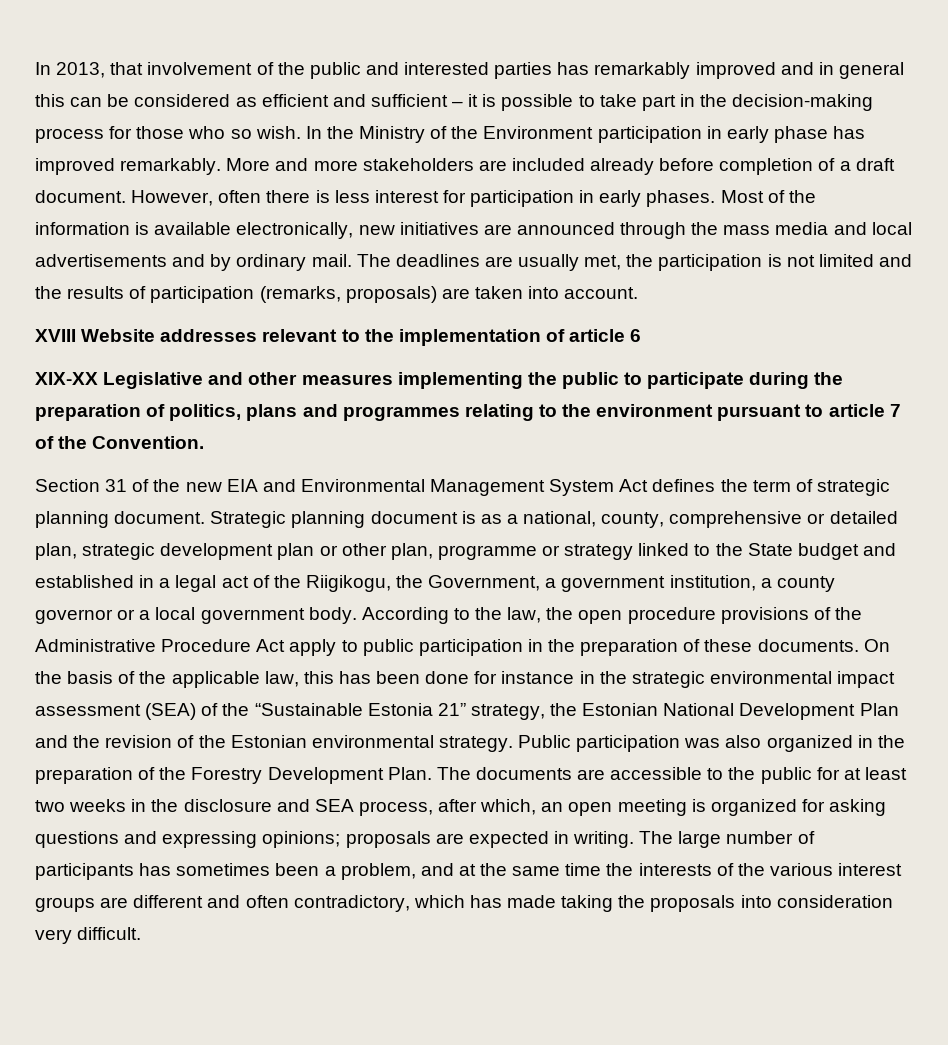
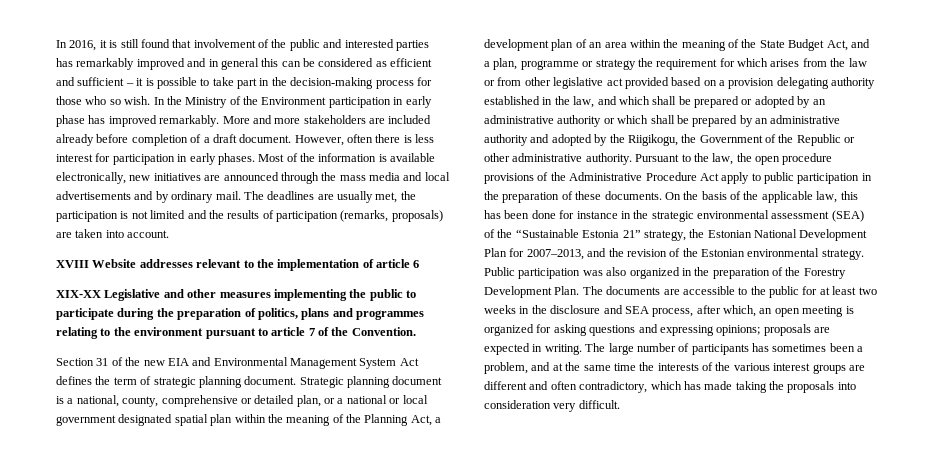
- In 2013, that involvement of the public and interested parties has remarkably improved and in general this can be considered as efficient and sufficient – it is possible to take part in the decision-making process for those who so wish.
+ In 2016, it is still found that involvement of the public and interested parties has remarkably improved and in general this can be considered as efficient and sufficient – it is possible to take part in the decision-making process for those who so wish.
- Strategic planning document is as a national, county, comprehensive or detailed plan, strategic development plan or other plan, programme or strategy linked to the State budget and established in a legal act of the Riigikogu, the Government, a government institution, a county governor or a local government body. According to the law, the open procedure provisions of the Administrative Procedure Act apply to public participation in the preparation of these documents.
+ Strategic planning document is a national, county, comprehensive or detailed plan, or a national or local government designated spatial plan within the meaning of the Planning Act, a development plan of an area within the meaning of the State Budget Act, and a plan, programme or strategy the requirement for which arises from the law or from other legislative act provided based on a provision delegating authority established in the law, and which shall be prepared or adopted by an administrative authority or which shall be prepared by an administrative authority and adopted by the Riigikogu, the Government of the Republic or other administrative authority. Pursuant to the law, the open procedure provisions of the Administrative Procedure Act apply to public participation in the preparation of these documents.
- On the basis of the applicable law, this has been done for instance in the strategic environmental impact assessment (SEA) of the “Sustainable Estonia 21” strategy, the Estonian National Development Plan and the revision of the Estonian environmental strategy.
+ On the basis of the applicable law, this has been done for instance in the strategic environmental assessment (SEA) of the “Sustainable Estonia 21” strategy, the Estonian National Development Plan for 2007–2013, and the revision of the Estonian environmental strategy.

